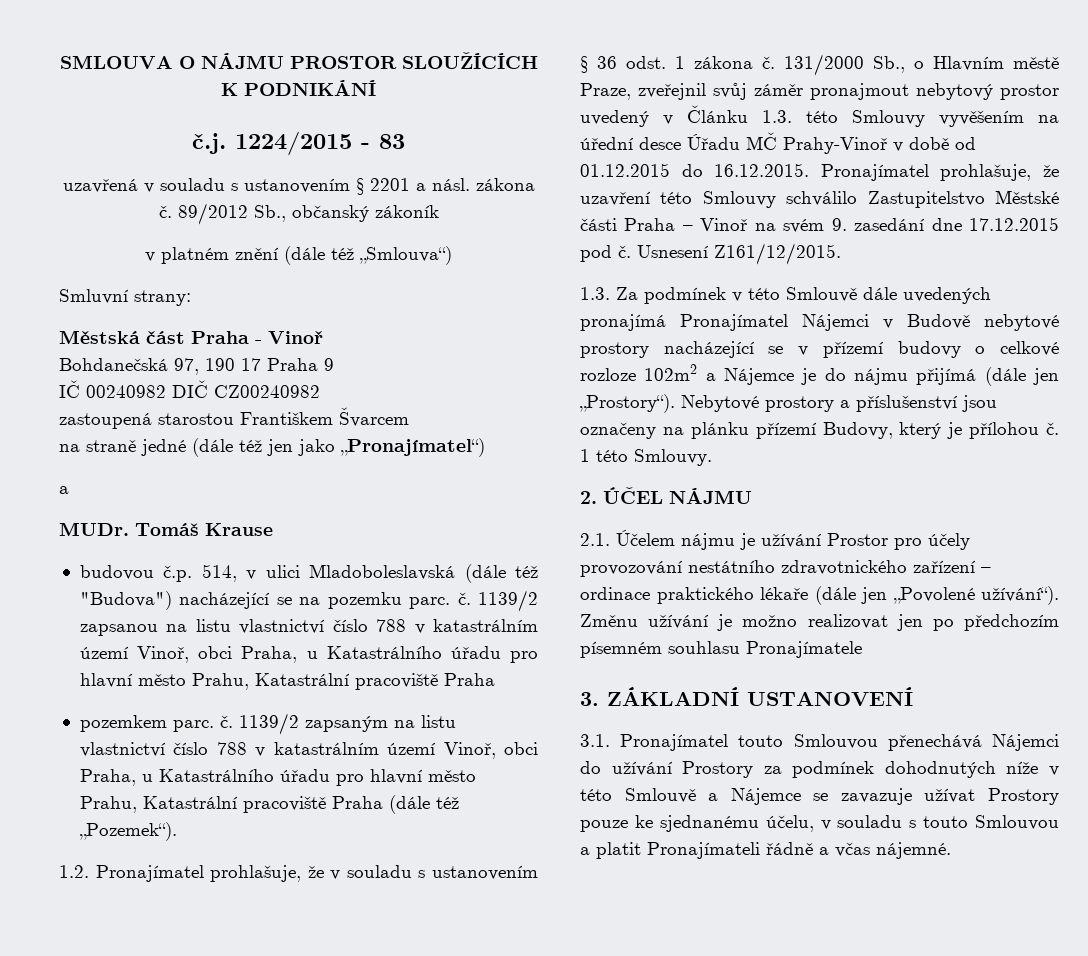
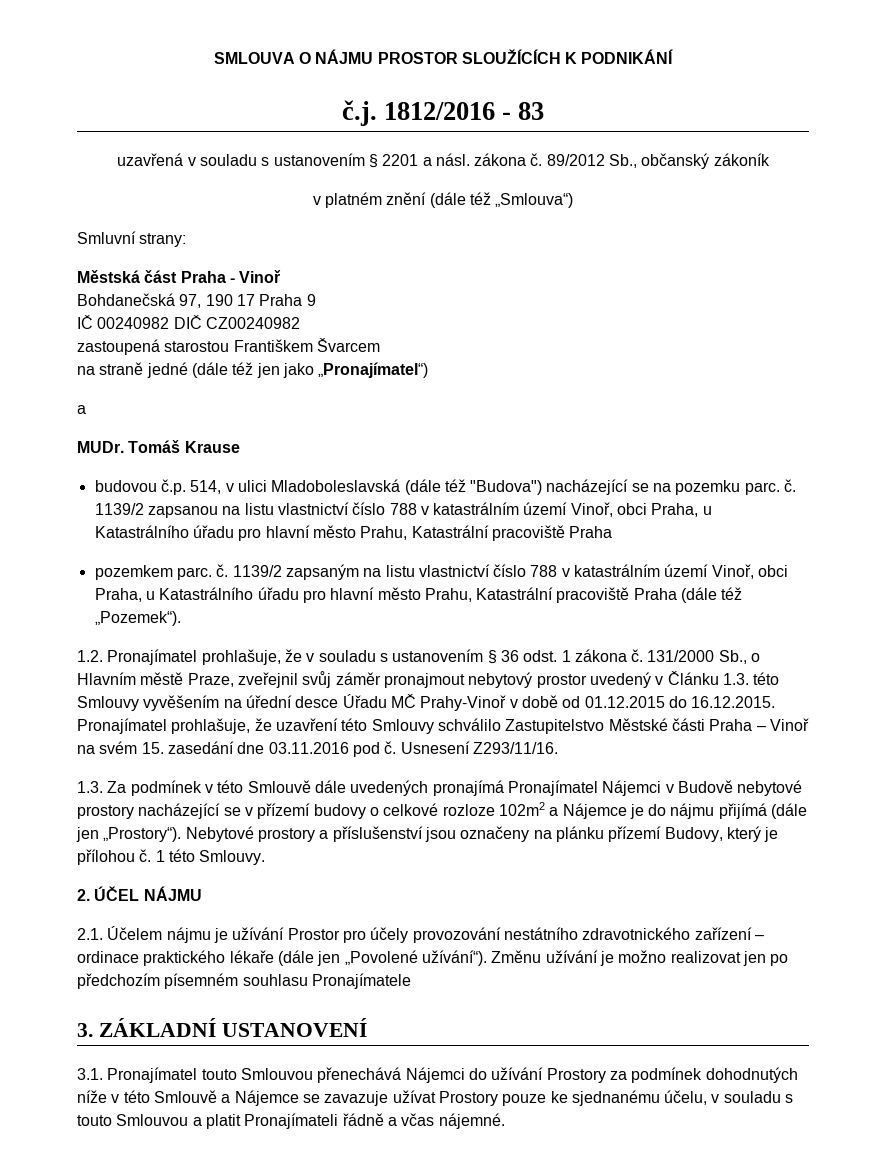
- č.j. 1224/2015 - 83
+ č.j. 1812/2016 - 83
- 131/2000 Sb., o Hlavním městě Praze, zveřejnil svůj záměr pronajmout nebytový prostor uvedený v Článku 1.3. této Smlouvy vyvěšením na úřední desce Úřadu MČ Prahy-Vinoř v době od 01.12.2015 do 16.12.2015. Pronajímatel prohlašuje, že uzavření této Smlouvy schválilo Zastupitelstvo Městské části Praha – Vinoř na svém 9. zasedání dne 17.12.2015 pod č.
+ 131/2000 Sb., o Hlavním městě Praze, zveřejnil svůj záměr pronajmout nebytový prostor uvedený v Článku 1.3. této Smlouvy vyvěšením na úřední desce Úřadu MČ Prahy-Vinoř v době od 01.12.2015 do 16.12.2015. Pronajímatel prohlašuje, že uzavření této Smlouvy schválilo Zastupitelstvo Městské části Praha – Vinoř na svém 15. zasedání dne 03.11.2016 pod č.
- Usnesení Z161/12/2015.
+ Usnesení Z293/11/16.

